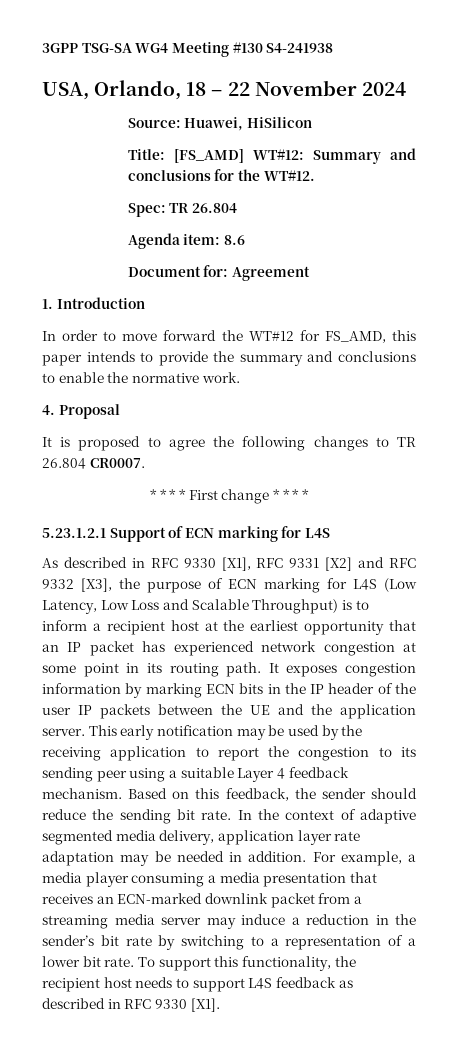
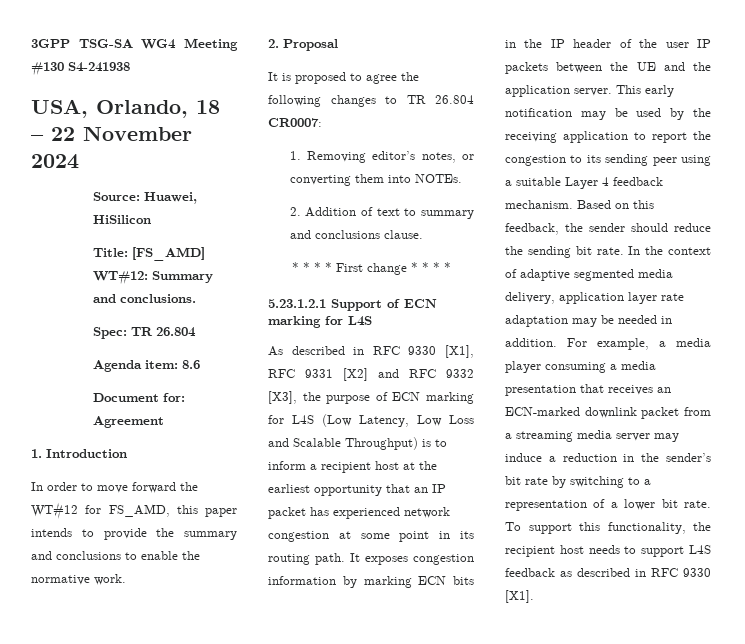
- Title: [FS_AMD] WT#12: Summary and conclusions for the WT#12.
+ Title: [FS_AMD] WT#12: Summary and conclusions.
- 4. Proposal
+ 2. Proposal
- It is proposed to agree the following changes to TR 26.804 CR0007.
+ It is proposed to agree the following changes to TR 26.804 CR0007:
+ 1. Removing editor’s notes, or converting them into NOTEs.
+ 2. Addition of text to summary and conclusions clause.

